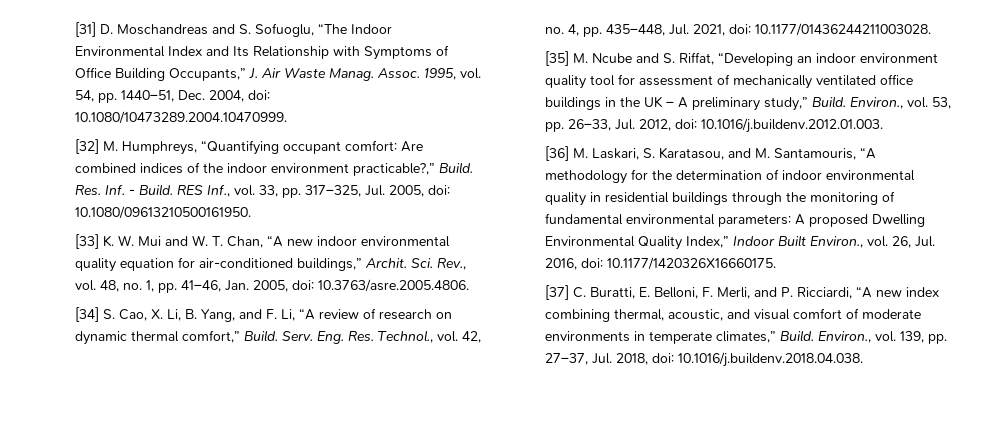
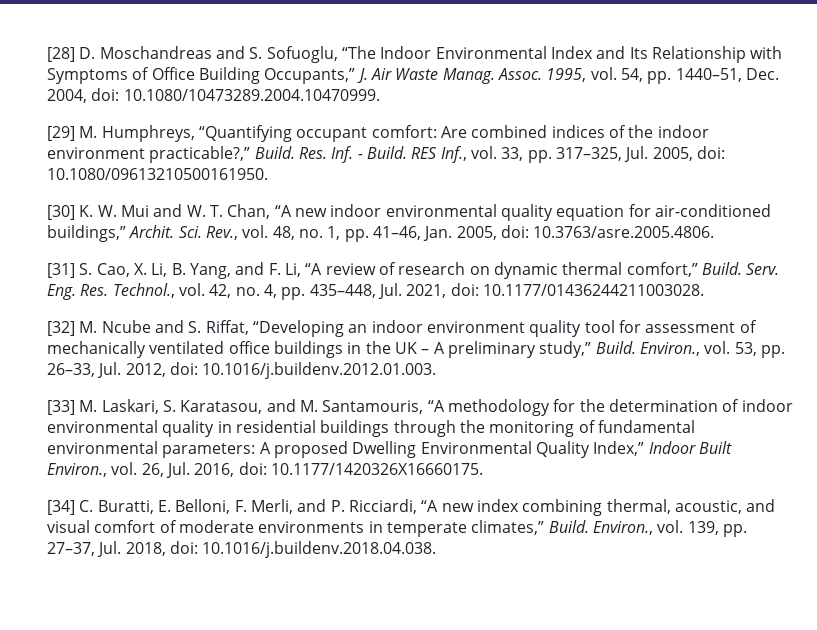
- [31] D. Moschandreas and S. Sofuoglu, “The Indoor Environmental Index and Its Relationship with Symptoms of Office Building Occupants,” J. Air Waste Manag.
+ [28] D. Moschandreas and S. Sofuoglu, “The Indoor Environmental Index and Its Relationship with Symptoms of Office Building Occupants,” J. Air Waste Manag.
- [32] M. Humphreys, “Quantifying occupant comfort: Are combined indices of the indoor environment practicable?,” Build.
+ [29] M. Humphreys, “Quantifying occupant comfort: Are combined indices of the indoor environment practicable?,” Build.
- [33] K. W. Mui and W. T. Chan, “A new indoor environmental quality equation for air-conditioned buildings,” Archit.
+ [30] K. W. Mui and W. T. Chan, “A new indoor environmental quality equation for air-conditioned buildings,” Archit.
- [34] S. Cao, X. Li, B. Yang, and F. Li, “A review of research on dynamic thermal comfort,” Build.
+ [31] S. Cao, X. Li, B. Yang, and F. Li, “A review of research on dynamic thermal comfort,” Build.
- [35] M. Ncube and S. Riffat, “Developing an indoor environment quality tool for assessment of mechanically ventilated office buildings in the UK – A preliminary study,” Build.
+ [32] M. Ncube and S. Riffat, “Developing an indoor environment quality tool for assessment of mechanically ventilated office buildings in the UK – A preliminary study,” Build.
- [36] M. Laskari, S. Karatasou, and M. Santamouris, “A methodology for the determination of indoor environmental quality in residential buildings through the monitoring of fundamental environmental parameters: A proposed Dwelling Environmental Quality Index,” Indoor Built Environ., vol. 26, Jul. 2016, doi: 10.1177/1420326X16660175.
+ [33] M. Laskari, S. Karatasou, and M. Santamouris, “A methodology for the determination of indoor environmental quality in residential buildings through the monitoring of fundamental environmental parameters: A proposed Dwelling Environmental Quality Index,” Indoor Built Environ., vol. 26, Jul. 2016, doi: 10.1177/1420326X16660175.
- [37] C. Buratti, E. Belloni, F. Merli, and P. Ricciardi, “A new index combining thermal, acoustic, and visual comfort of moderate environments in temperate climates,” Build.
+ [34] C. Buratti, E. Belloni, F. Merli, and P. Ricciardi, “A new index combining thermal, acoustic, and visual comfort of moderate environments in temperate climates,” Build.

